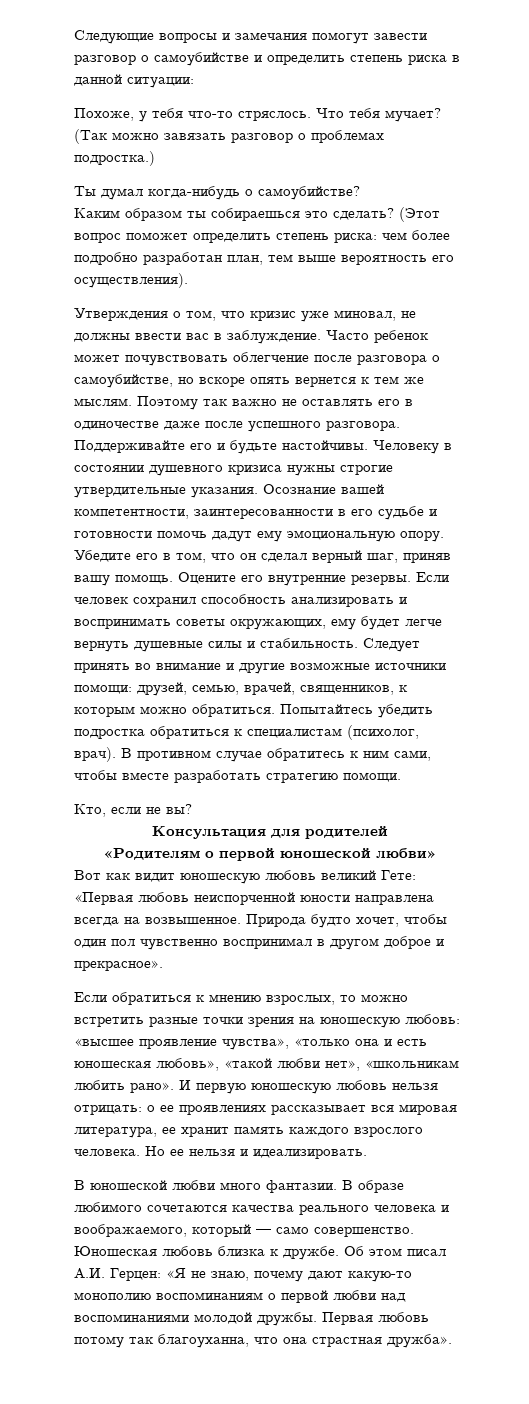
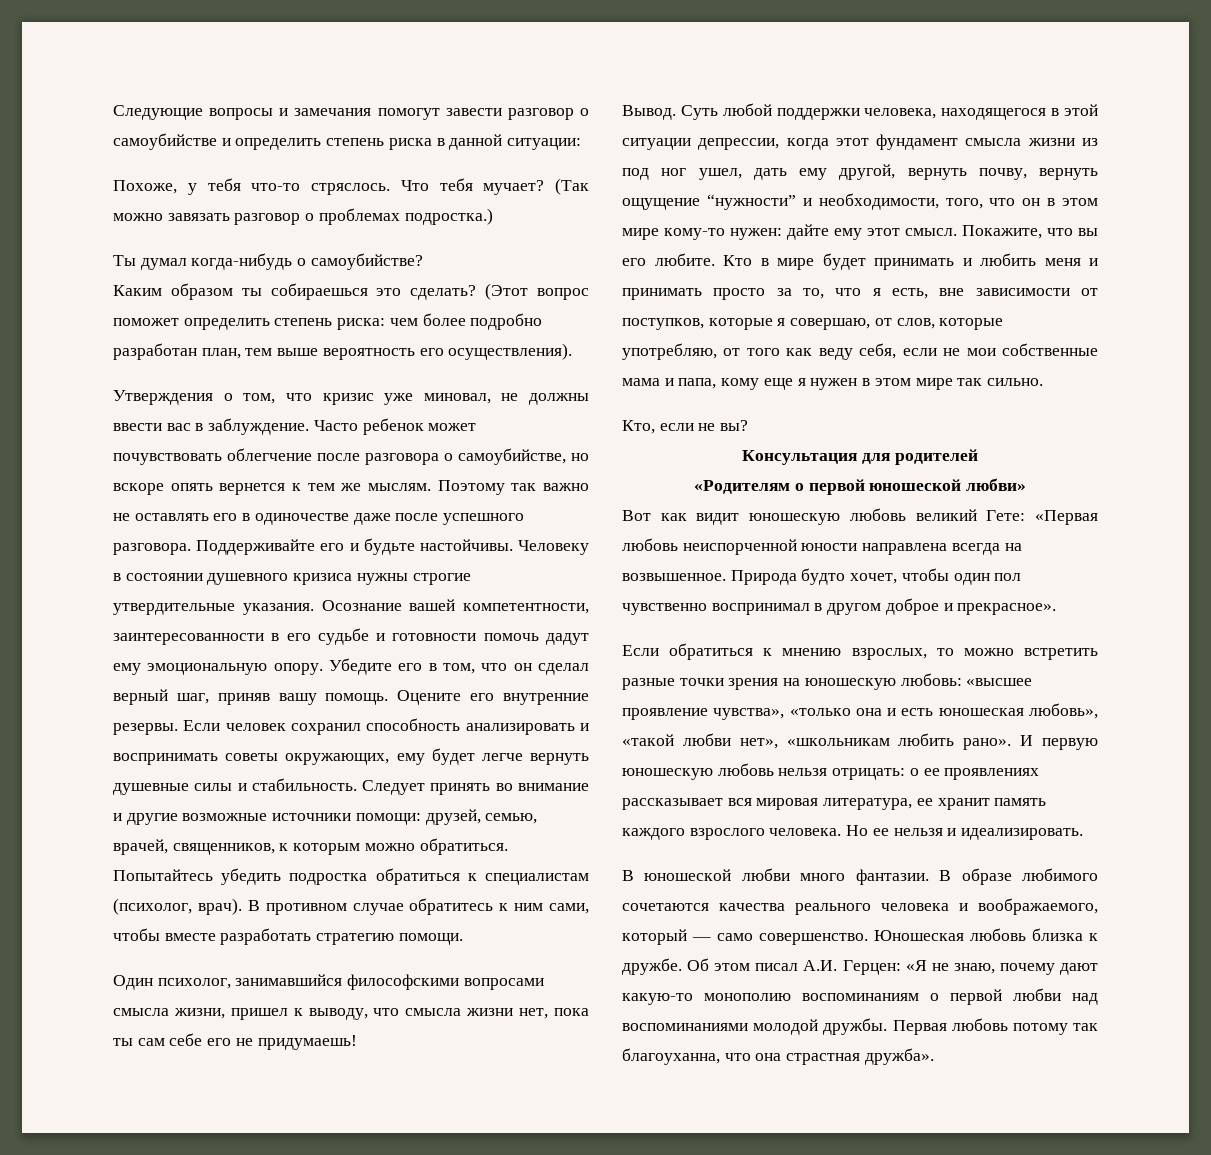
+ Один психолог, занимавшийся философскими вопросами смысла жизни, пришел к выводу, что смысла жизни нет, пока ты сам себе его не придумаешь!
+ Вывод. Суть любой поддержки человека, находящегося в этой ситуации депрессии, когда этот фундамент смысла жизни из под ног ушел, дать ему другой, вернуть почву, вернуть ощущение “нужности” и необходимости, того, что он в этом мире кому-то нужен: дайте ему этот смысл. Покажите, что вы его любите. Кто в мире будет принимать и любить меня и принимать просто за то, что я есть, вне зависимости от поступков, которые я совершаю, от слов, которые употребляю, от того как веду себя, если не мои собственные мама и папа, кому еще я нужен в этом мире так сильно.

